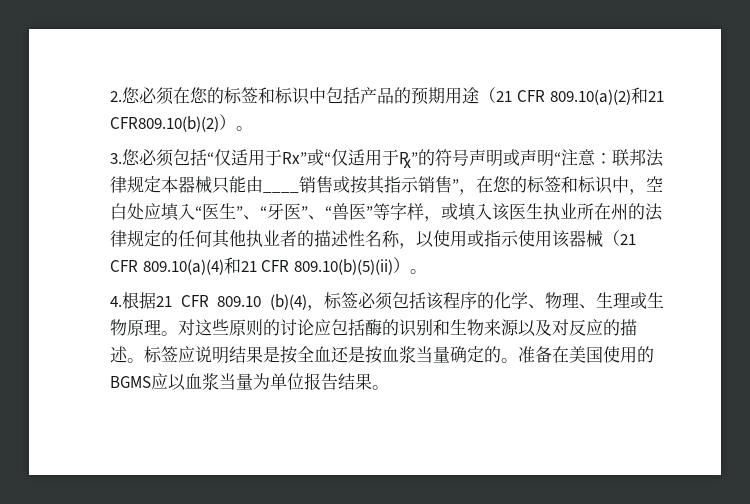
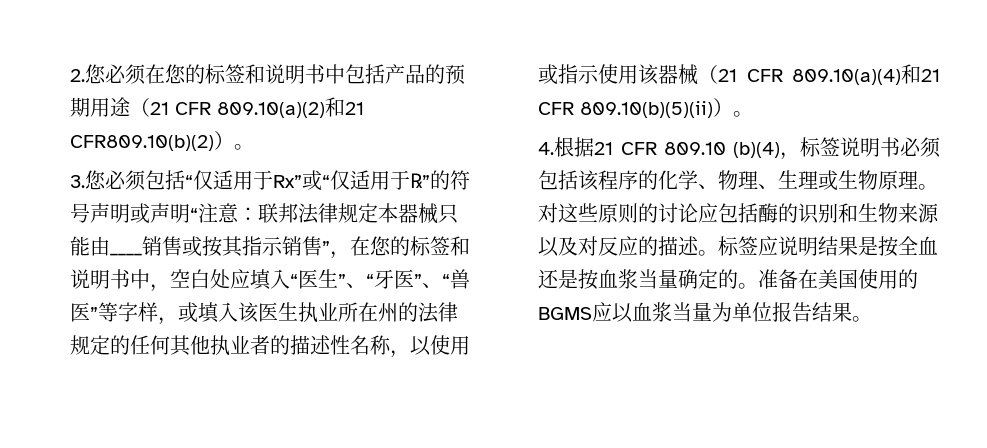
- 2.您必须在您的标签和标识中包括产品的预期用途（21 CFR 809.10(a)(2)和21 CFR809.10(b)(2)）。
+ 2.您必须在您的标签和说明书中包括产品的预期用途（21 CFR 809.10(a)(2)和21 CFR809.10(b)(2)）。
- 联邦法律规定本器械只能由____销售或按其指示销售”，在您的标签和标识中，空白处应填入“医生”、“牙医”、“兽医”等字样，或填入该医生执业所在州的法律规定的任何其他执业者的描述性名称，以使用或指示使用该器械（21 CFR 809.10(a)(4)和21 CFR 809.10(b)(5)(ii)）。
+ 联邦法律规定本器械只能由____销售或按其指示销售”，在您的标签和说明书中，空白处应填入“医生”、“牙医”、“兽医”等字样，或填入该医生执业所在州的法律规定的任何其他执业者的描述性名称，以使用或指示使用该器械（21 CFR 809.10(a)(4)和21 CFR 809.10(b)(5)(ii)）。
- 4.根据21 CFR 809.10 (b)(4)，标签必须包括该程序的化学、物理、生理或生物原理。
+ 4.根据21 CFR 809.10 (b)(4)，标签说明书必须包括该程序的化学、物理、生理或生物原理。

